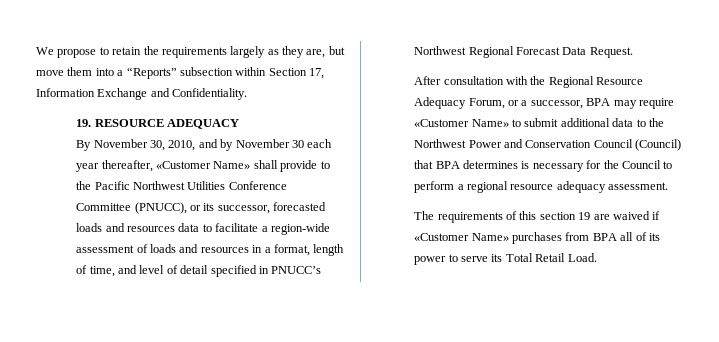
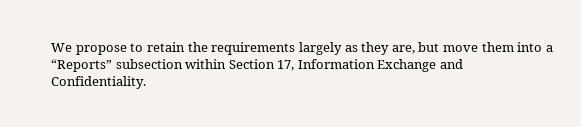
- 19. RESOURCE ADEQUACY
- By November 30, 2010, and by November 30 each year thereafter, «Customer Name» shall provide to the Pacific Northwest Utilities Conference Committee (PNUCC), or its successor, forecasted loads and resources data to facilitate a region-wide assessment of loads and resources in a format, length of time, and level of detail specified in PNUCC’s Northwest Regional Forecast Data Request.
- After consultation with the Regional Resource Adequacy Forum, or a successor, BPA may require «Customer Name» to submit additional data to the Northwest Power and Conservation Council (Council) that BPA determines is necessary for the Council to perform a regional resource adequacy assessment.
- The requirements of this section 19 are waived if «Customer Name» purchases from BPA all of its power to serve its Total Retail Load.

